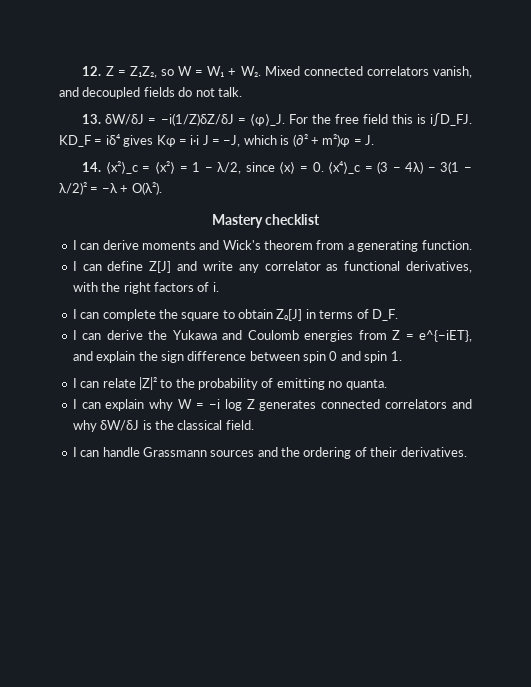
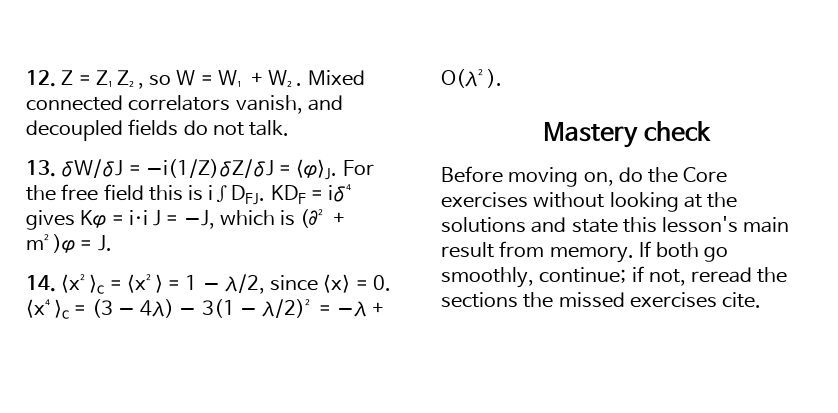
- 13. δW/δJ = −i(1/Z)δZ/δJ = ⟨φ⟩_J.
+ 13. δW/δJ = −i(1/Z)δZ/δJ = ⟨φ⟩J.
- For the free field this is i∫D_FJ. KD_F = iδ⁴ gives Kφ = i·i J = −J, which is (∂² + m²)φ = J.
+ For the free field this is i∫DFJ. KDF = iδ⁴ gives Kφ = i·i J = −J, which is (∂² + m²)φ = J.
- 14. ⟨x²⟩_c = ⟨x²⟩ = 1 − λ/2, since ⟨x⟩ = 0. ⟨x⁴⟩_c = (3 − 4λ) − 3(1 − λ/2)² = −λ + O(λ²).
+ 14. ⟨x²⟩c = ⟨x²⟩ = 1 − λ/2, since ⟨x⟩ = 0. ⟨x⁴⟩c = (3 − 4λ) − 3(1 − λ/2)² = −λ + O(λ²).
- Mastery checklist
- I can derive moments and Wick's theorem from a generating function.
- I can define Z[J] and write any correlator as functional derivatives, with the right factors of i.
- I can complete the square to obtain Z₀[J] in terms of D_F.
- I can derive the Yukawa and Coulomb energies from Z = e^{−iET}, and explain the sign difference between spin 0 and spin 1.
- I can relate |Z|² to the probability of emitting no quanta.
- I can explain why W = −i log Z generates connected correlators and why δW/δJ is the classical field.
- I can handle Grassmann sources and the ordering of their derivatives.
+ Mastery check
+ Before moving on, do the Core exercises without looking at the solutions and state this lesson's main result from memory. If both go smoothly, continue; if not, reread the sections the missed exercises cite.

